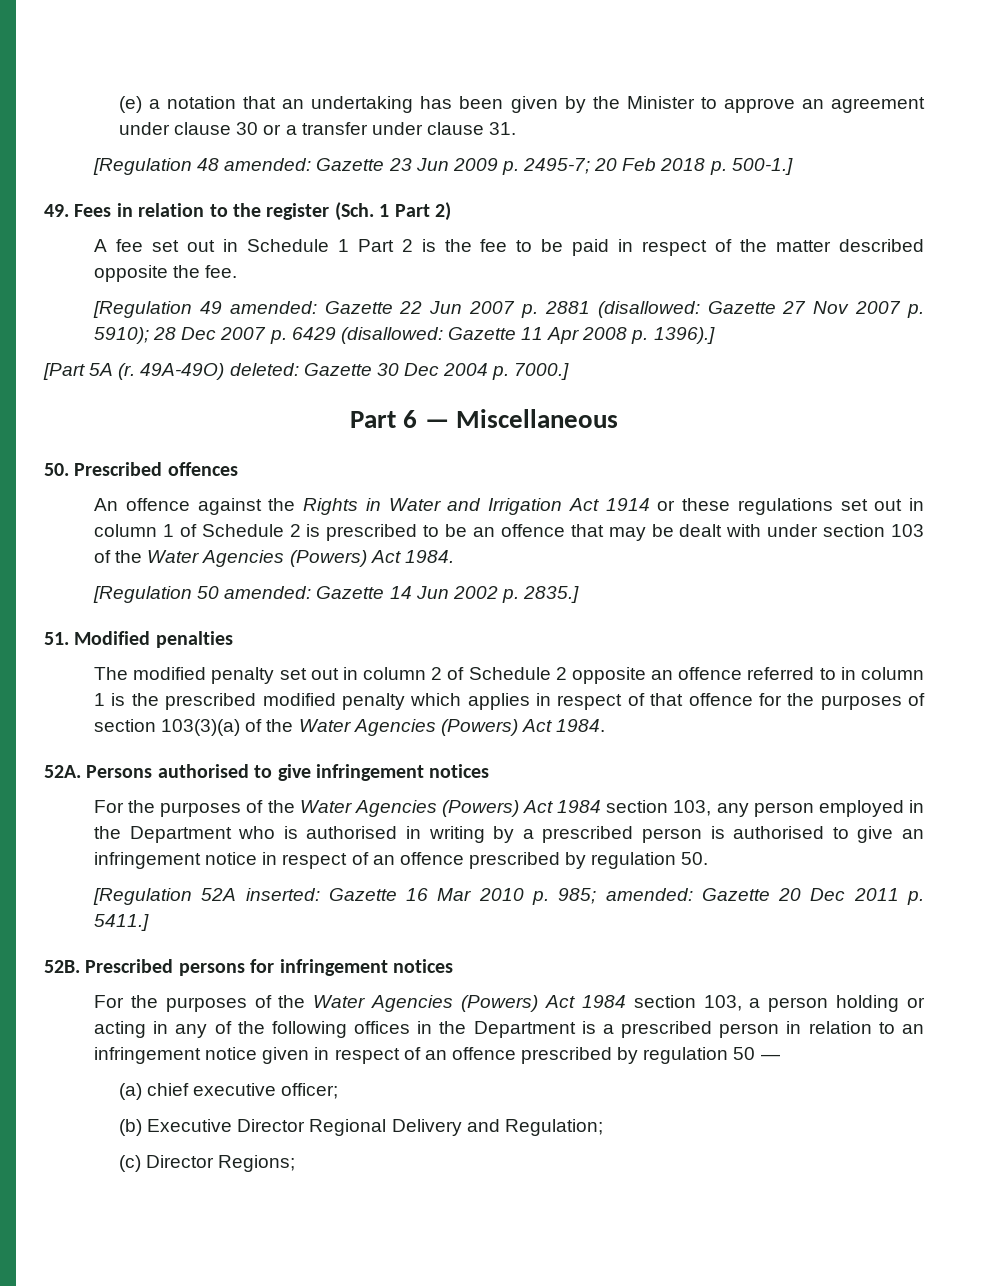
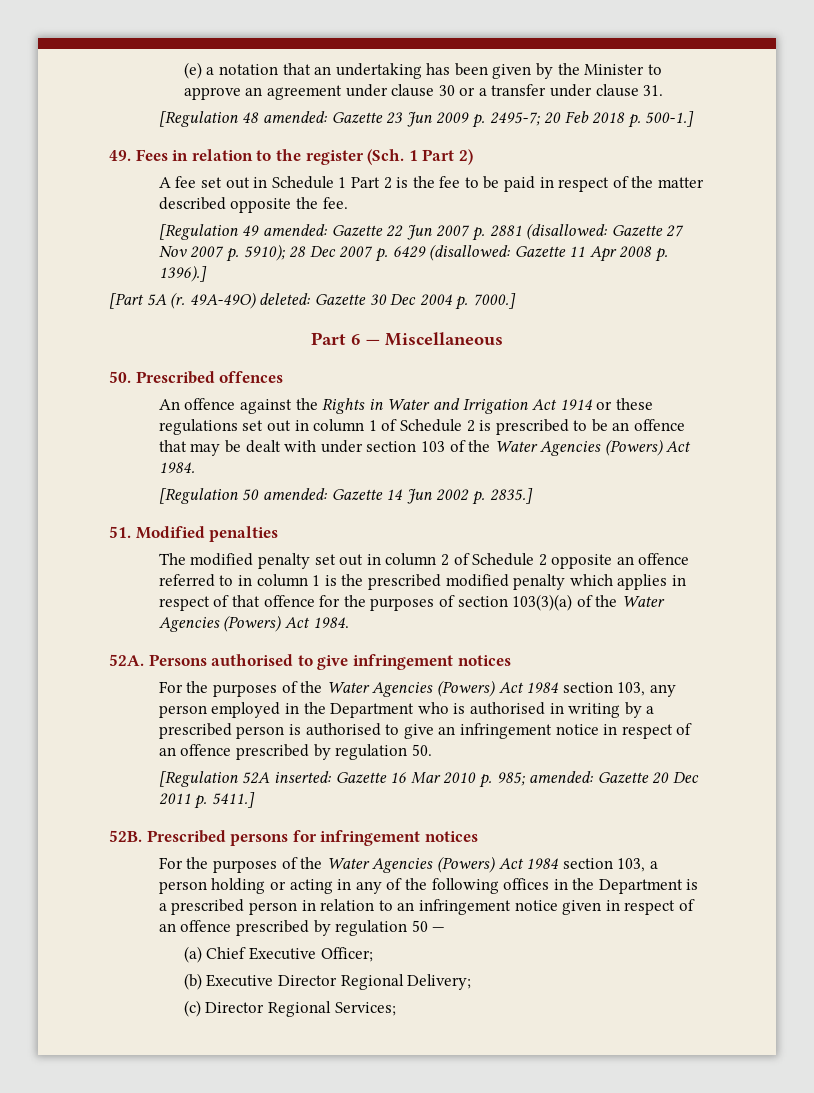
- (a) chief executive officer;
+ (a) Chief Executive Officer;
- (b) Executive Director Regional Delivery and Regulation;
+ (b) Executive Director Regional Delivery;
- (c) Director Regions;
+ (c) Director Regional Services;

